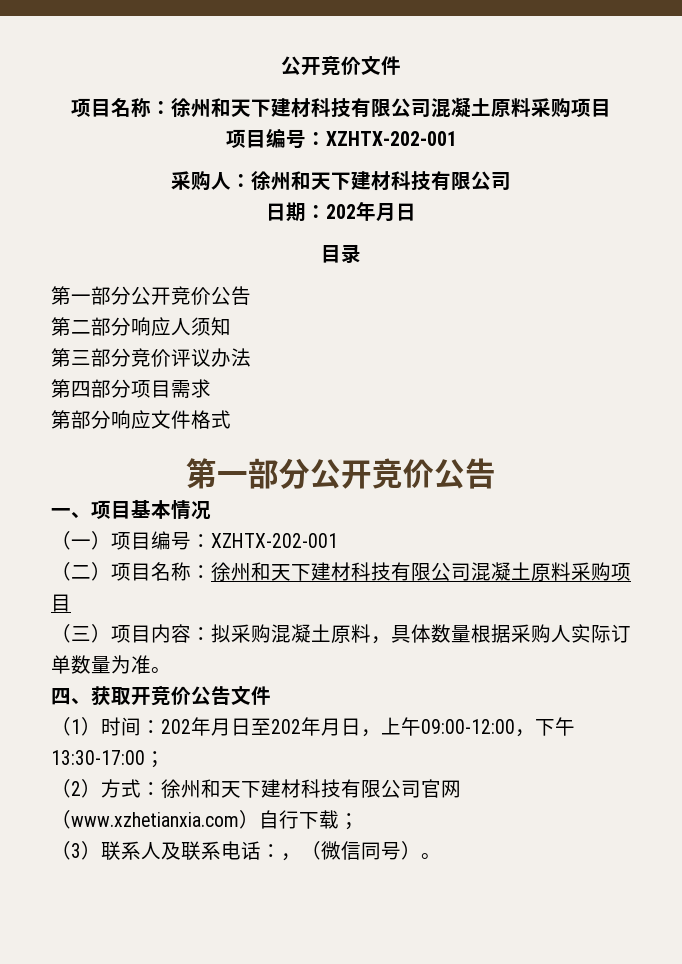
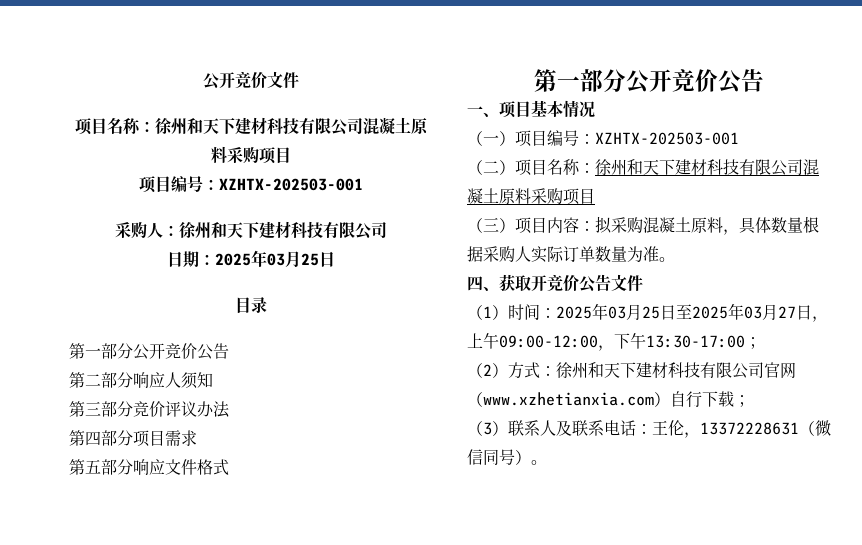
  公开竞价文件
  项目名称：徐州和天下建材科技有限公司混凝土原料采购项目
- 项目编号：XZHTX-202-001
+ 项目编号：XZHTX-202503-001
- 日期：202年月日
+ 日期：2025年03月25日
- 第部分响应文件格式
+ 第五部分响应文件格式
- （一）项目编号：XZHTX-202-001
+ （一）项目编号：XZHTX-202503-001
- （1）时间：202年月日至202年月日，上午09:00-12:00，下午13:30-17:00；
+ （1）时间：2025年03月25日至2025年03月27日，上午09:00-12:00，下午13:30-17:00；
- （3）联系人及联系电话：，（微信同号）。
+ （3）联系人及联系电话：王伦，13372228631（微信同号）。

